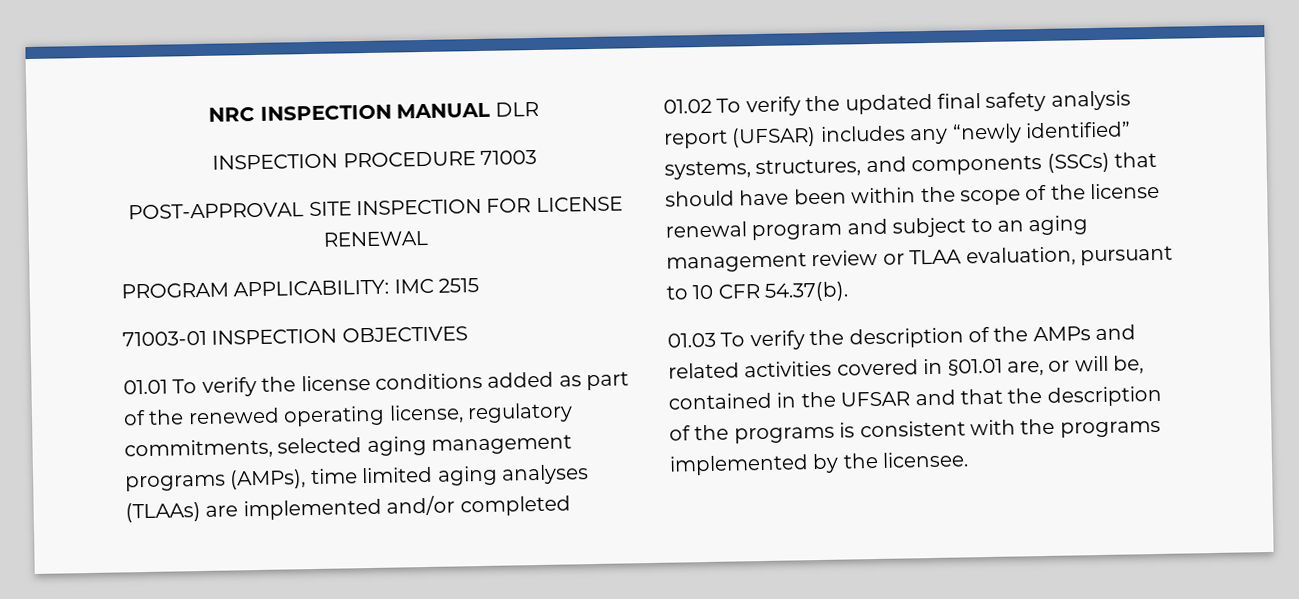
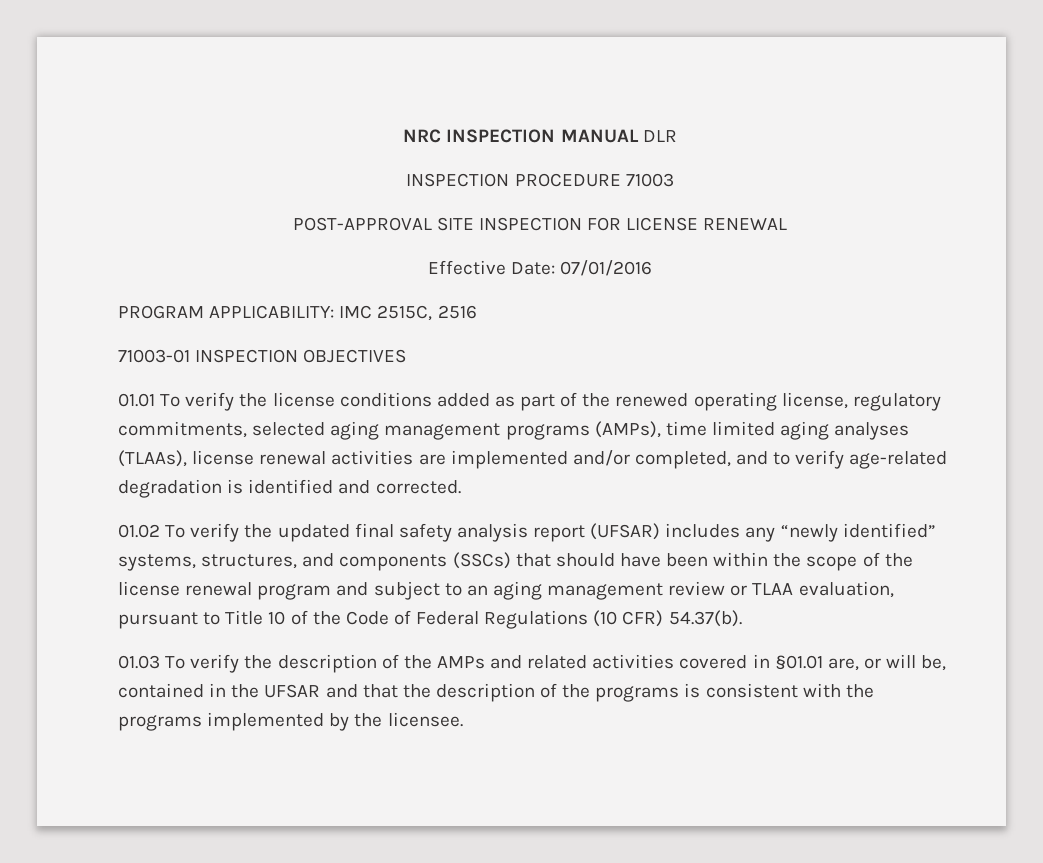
+ Effective Date: 07/01/2016
- PROGRAM APPLICABILITY: IMC 2515
+ PROGRAM APPLICABILITY: IMC 2515C, 2516
- 01.01 To verify the license conditions added as part of the renewed operating license, regulatory commitments, selected aging management programs (AMPs), time limited aging analyses (TLAAs) are implemented and/or completed
+ 01.01 To verify the license conditions added as part of the renewed operating license, regulatory commitments, selected aging management programs (AMPs), time limited aging analyses (TLAAs), license renewal activities are implemented and/or completed, and to verify age-related degradation is identified and corrected.
- 01.02 To verify the updated final safety analysis report (UFSAR) includes any “newly identified” systems, structures, and components (SSCs) that should have been within the scope of the license renewal program and subject to an aging management review or TLAA evaluation, pursuant to 10 CFR 54.37(b).
+ 01.02 To verify the updated final safety analysis report (UFSAR) includes any “newly identified” systems, structures, and components (SSCs) that should have been within the scope of the license renewal program and subject to an aging management review or TLAA evaluation, pursuant to Title 10 of the Code of Federal Regulations (10 CFR) 54.37(b).

